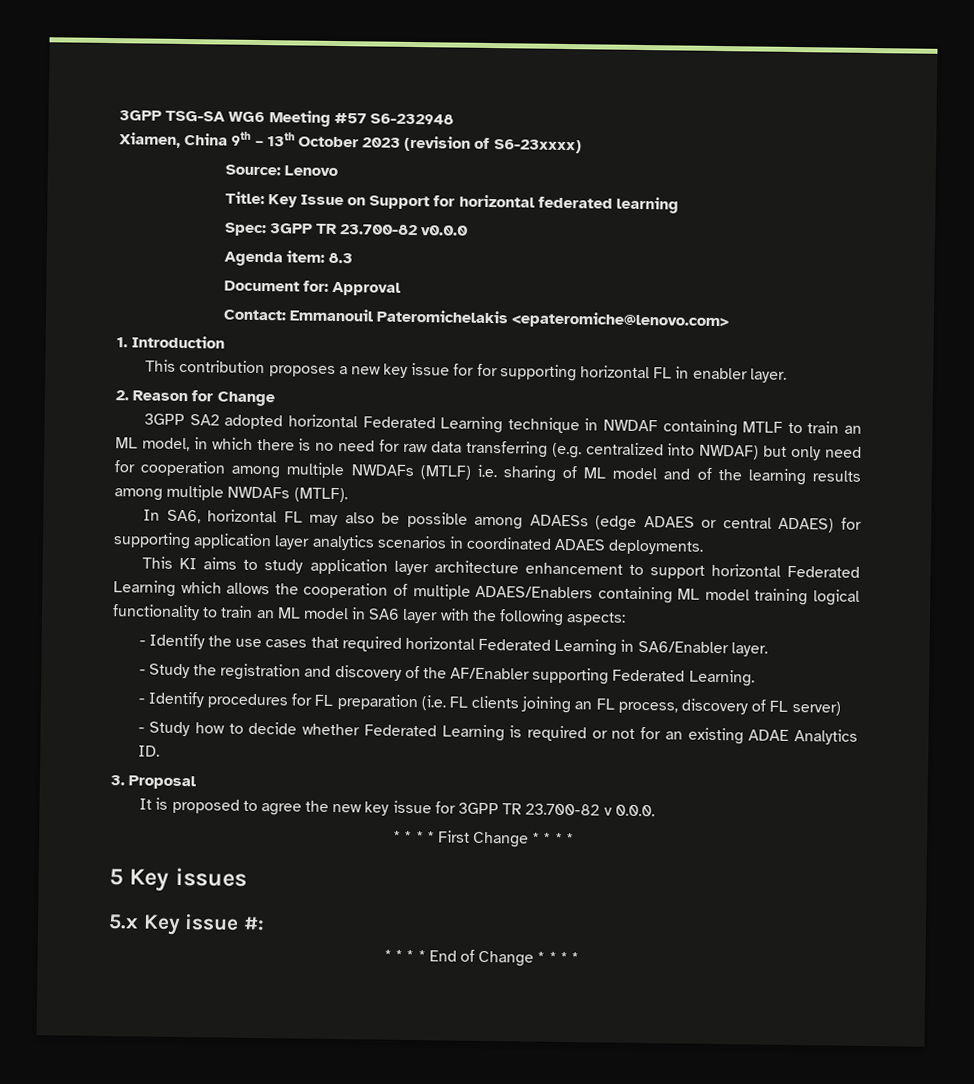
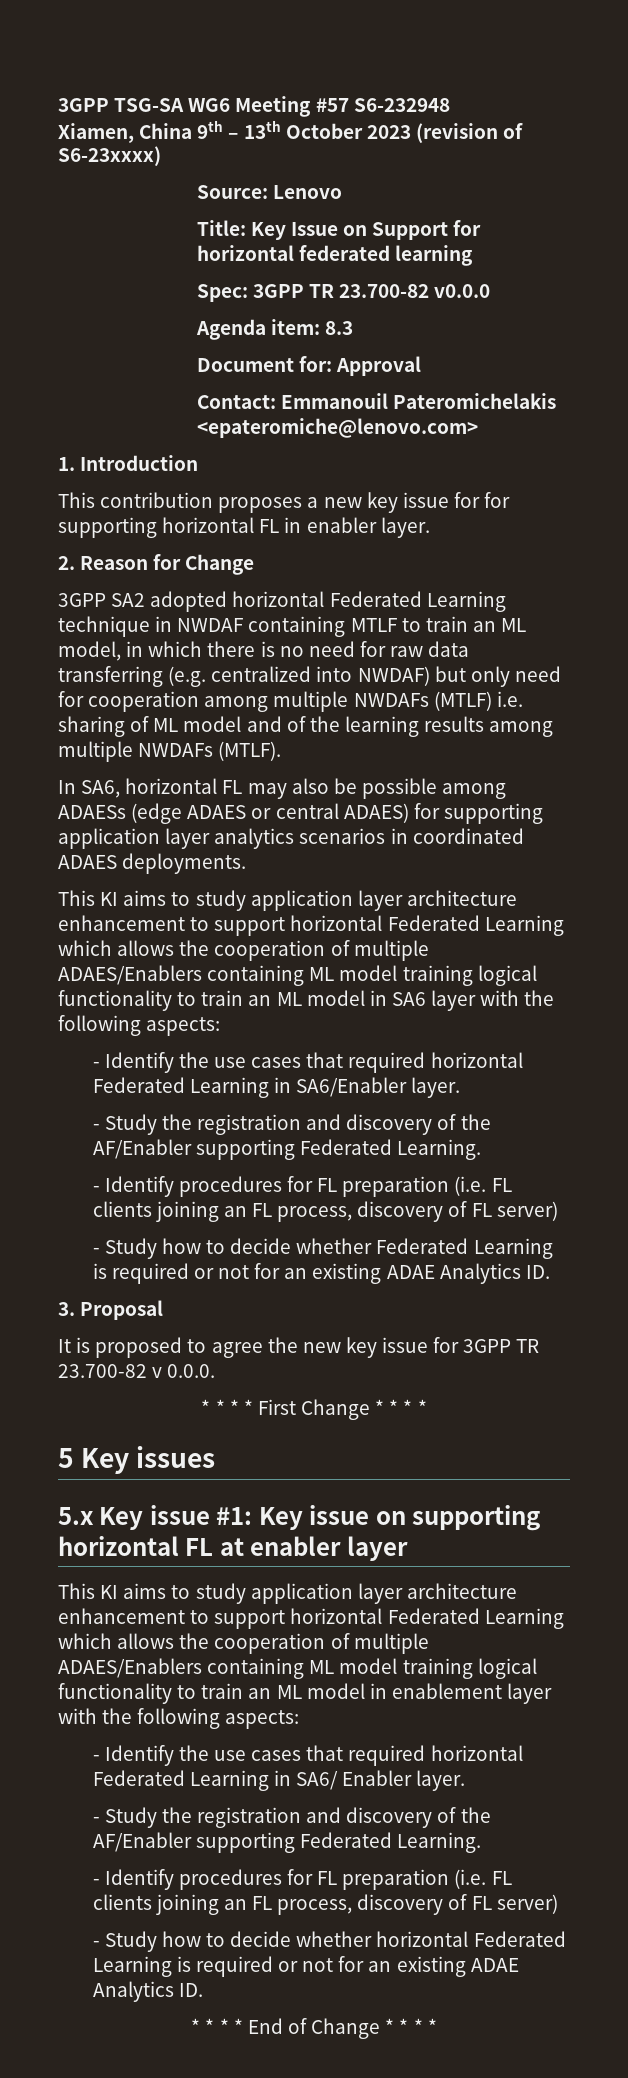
- 5.x Key issue #:
+ 5.x Key issue #1: Key issue on supporting horizontal FL at enabler layer
+ This KI aims to study application layer architecture enhancement to support horizontal Federated Learning which allows the cooperation of multiple ADAES/Enablers containing ML model training logical functionality to train an ML model in enablement layer with the following aspects:
+ - Identify the use cases that required horizontal Federated Learning in SA6/ Enabler layer.
+ - Study the registration and discovery of the AF/Enabler supporting Federated Learning.
+ - Identify procedures for FL preparation (i.e. FL clients joining an FL process, discovery of FL server)
+ - Study how to decide whether horizontal Federated Learning is required or not for an existing ADAE Analytics ID.

